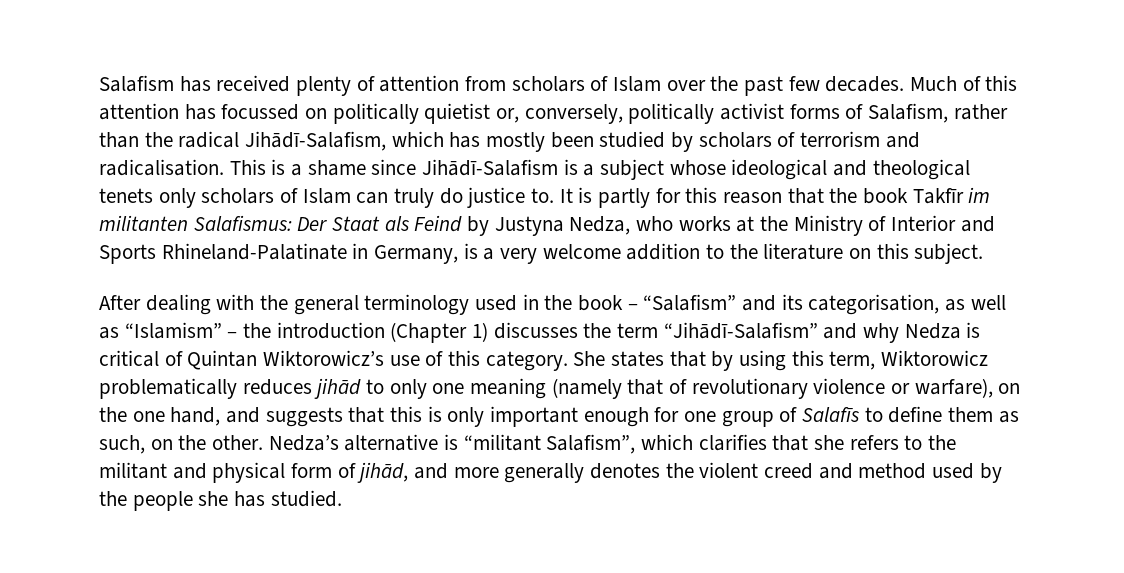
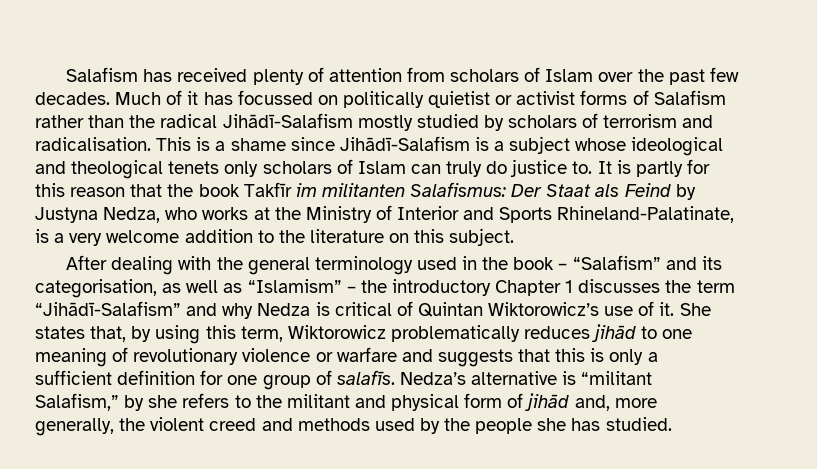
- Much of this attention has focussed on politically quietist or, conversely, politically activist forms of Salafism, rather than the radical Jihādī-Salafism, which has mostly been studied by scholars of terrorism and radicalisation.
+ Much of it has focussed on politically quietist or activist forms of Salafism rather than the radical Jihādī-Salafism mostly studied by scholars of terrorism and radicalisation.
- It is partly for this reason that the book Takfīr im militanten Salafismus: Der Staat als Feind by Justyna Nedza, who works at the Ministry of Interior and Sports Rhineland-Palatinate in Germany, is a very welcome addition to the literature on this subject.
+ It is partly for this reason that the book Takfīr im militanten Salafismus: Der Staat als Feind by Justyna Nedza, who works at the Ministry of Interior and Sports Rhineland-Palatinate, is a very welcome addition to the literature on this subject.
- After dealing with the general terminology used in the book – “Salafism” and its categorisation, as well as “Islamism” – the introduction (Chapter 1) discusses the term “Jihādī-Salafism” and why Nedza is critical of Quintan Wiktorowicz’s use of this category.
+ After dealing with the general terminology used in the book – “Salafism” and its categorisation, as well as “Islamism” – the introductory Chapter 1 discusses the term “Jihādī-Salafism” and why Nedza is critical of Quintan Wiktorowicz’s use of it.
- She states that by using this term, Wiktorowicz problematically reduces jihād to only one meaning (namely that of revolutionary violence or warfare), on the one hand, and suggests that this is only important enough for one group of Salafīs to define them as such, on the other. Nedza’s alternative is “militant Salafism”, which clarifies that she refers to the militant and physical form of jihād, and more generally denotes the violent creed and method used by the people she has studied.
+ She states that, by using this term, Wiktorowicz problematically reduces jihād to one meaning of revolutionary violence or warfare and suggests that this is only a sufficient definition for one group of salafīs. Nedza’s alternative is “militant Salafism,” by she refers to the militant and physical form of jihād and, more generally, the violent creed and methods used by the people she has studied.

